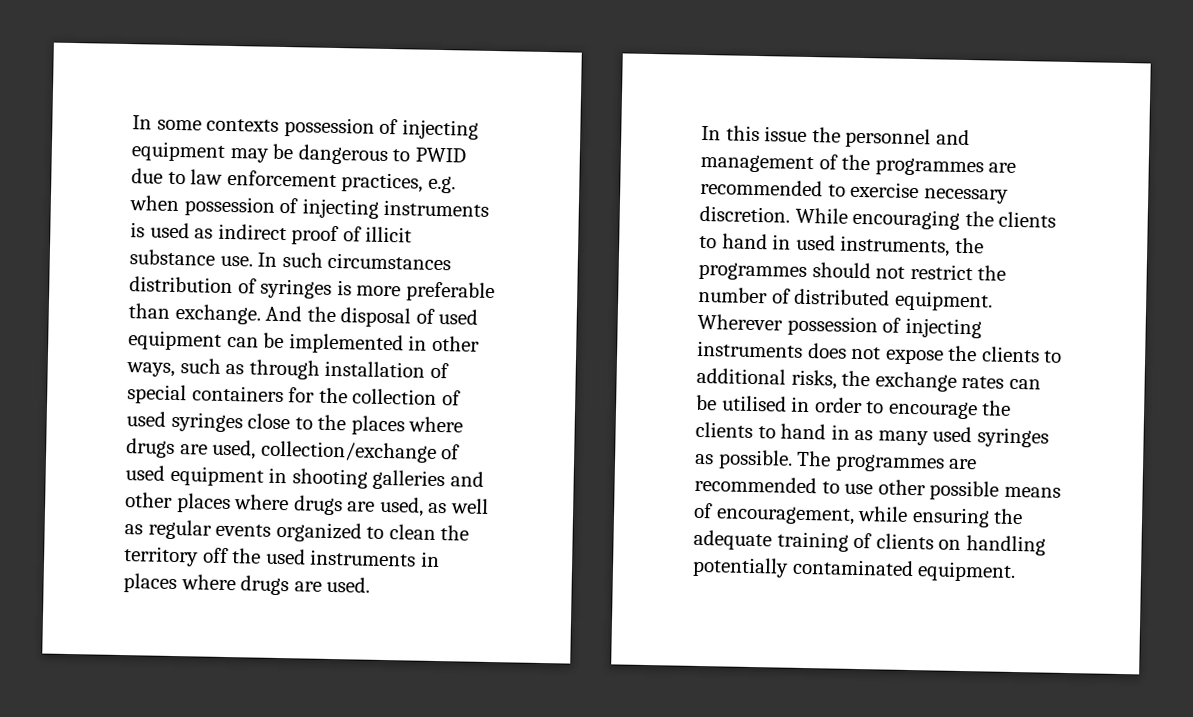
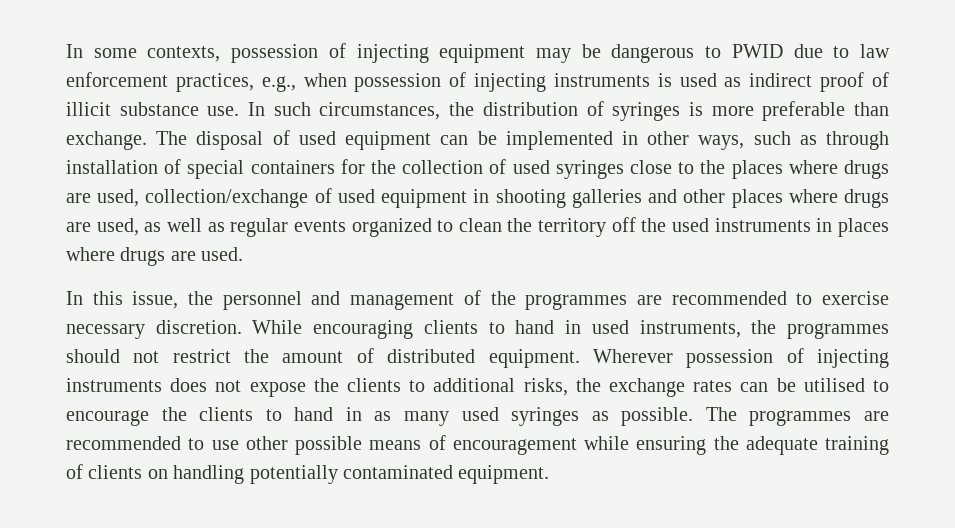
- In some contexts possession of injecting equipment may be dangerous to PWID due to law enforcement practices, e.g. when possession of injecting instruments is used as indirect proof of illicit substance use.
+ In some contexts, possession of injecting equipment may be dangerous to PWID due to law enforcement practices, e.g., when possession of injecting instruments is used as indirect proof of illicit substance use.
- In such circumstances distribution of syringes is more preferable than exchange.
+ In such circumstances, the distribution of syringes is more preferable than exchange.
- And the disposal of used equipment can be implemented in other ways, such as through installation of special containers for the collection of used syringes close to the places where drugs are used, collection/exchange of used equipment in shooting galleries and other places where drugs are used, as well as regular events organized to clean the territory off the used instruments in places where drugs are used.
+ The disposal of used equipment can be implemented in other ways, such as through installation of special containers for the collection of used syringes close to the places where drugs are used, collection/exchange of used equipment in shooting galleries and other places where drugs are used, as well as regular events organized to clean the territory off the used instruments in places where drugs are used.
- In this issue the personnel and management of the programmes are recommended to exercise necessary discretion.
+ In this issue, the personnel and management of the programmes are recommended to exercise necessary discretion.
- While encouraging the clients to hand in used instruments, the programmes should not restrict the number of distributed equipment.
+ While encouraging clients to hand in used instruments, the programmes should not restrict the amount of distributed equipment.
- Wherever possession of injecting instruments does not expose the clients to additional risks, the exchange rates can be utilised in order to encourage the clients to hand in as many used syringes as possible.
+ Wherever possession of injecting instruments does not expose the clients to additional risks, the exchange rates can be utilised to encourage the clients to hand in as many used syringes as possible.
- The programmes are recommended to use other possible means of encouragement, while ensuring the adequate training of clients on handling potentially contaminated equipment.
+ The programmes are recommended to use other possible means of encouragement while ensuring the adequate training of clients on handling potentially contaminated equipment.

